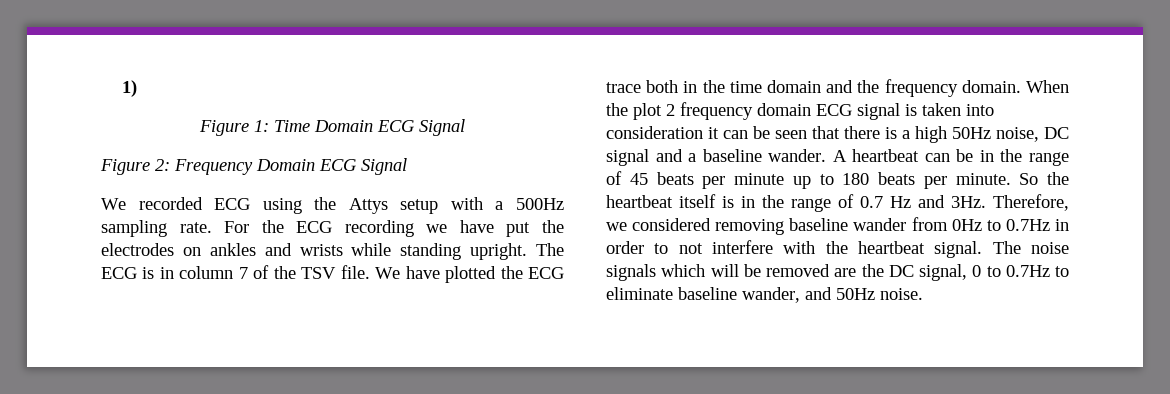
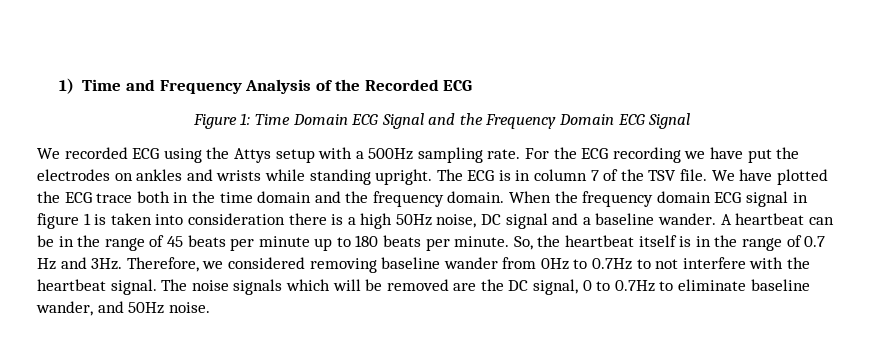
- 1)
+ 1) Time and Frequency Analysis of the Recorded ECG
- Figure 1: Time Domain ECG Signal
- Figure 2: Frequency Domain ECG Signal
+ Figure 1: Time Domain ECG Signal and the Frequency Domain ECG Signal
- When the plot 2 frequency domain ECG signal is taken into consideration it can be seen that there is a high 50Hz noise, DC signal and a baseline wander.
+ When the frequency domain ECG signal in figure 1 is taken into consideration there is a high 50Hz noise, DC signal and a baseline wander.
- So the heartbeat itself is in the range of 0.7 Hz and 3Hz.
+ So, the heartbeat itself is in the range of 0.7 Hz and 3Hz.
- Therefore, we considered removing baseline wander from 0Hz to 0.7Hz in order to not interfere with the heartbeat signal.
+ Therefore, we considered removing baseline wander from 0Hz to 0.7Hz to not interfere with the heartbeat signal.

